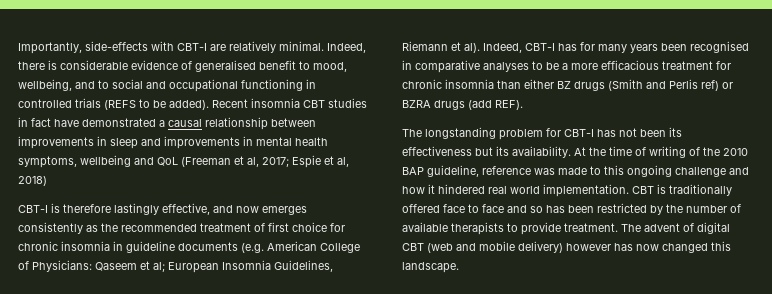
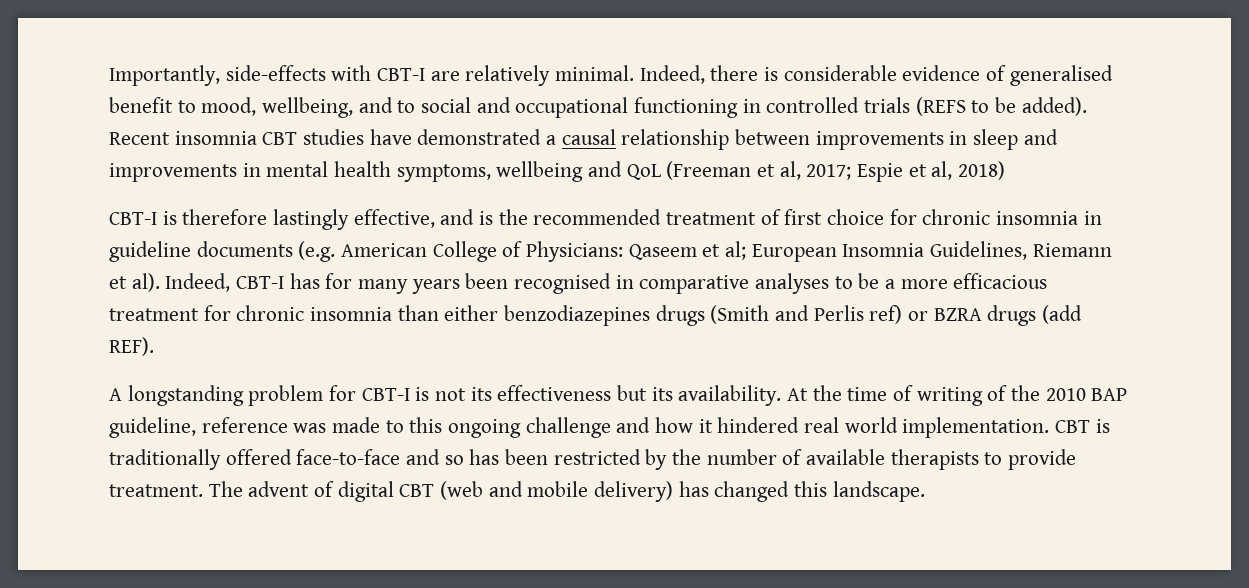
- Recent insomnia CBT studies in fact have demonstrated a causal relationship between improvements in sleep and improvements in mental health symptoms, wellbeing and QoL (Freeman et al, 2017; Espie et al, 2018)
+ Recent insomnia CBT studies have demonstrated a causal relationship between improvements in sleep and improvements in mental health symptoms, wellbeing and QoL (Freeman et al, 2017; Espie et al, 2018)
- CBT-I is therefore lastingly effective, and now emerges consistently as the recommended treatment of first choice for chronic insomnia in guideline documents (e.g. American College of Physicians: Qaseem et al; European Insomnia Guidelines, Riemann et al).
+ CBT-I is therefore lastingly effective, and is the recommended treatment of first choice for chronic insomnia in guideline documents (e.g. American College of Physicians: Qaseem et al; European Insomnia Guidelines, Riemann et al).
- Indeed, CBT-I has for many years been recognised in comparative analyses to be a more efficacious treatment for chronic insomnia than either BZ drugs (Smith and Perlis ref) or BZRA drugs (add REF).
+ Indeed, CBT-I has for many years been recognised in comparative analyses to be a more efficacious treatment for chronic insomnia than either benzodiazepines drugs (Smith and Perlis ref) or BZRA drugs (add REF).
- The longstanding problem for CBT-I has not been its effectiveness but its availability.
+ A longstanding problem for CBT-I is not its effectiveness but its availability.
- CBT is traditionally offered face to face and so has been restricted by the number of available therapists to provide treatment.
+ CBT is traditionally offered face-to-face and so has been restricted by the number of available therapists to provide treatment.
- The advent of digital CBT (web and mobile delivery) however has now changed this landscape.
+ The advent of digital CBT (web and mobile delivery) has changed this landscape.

